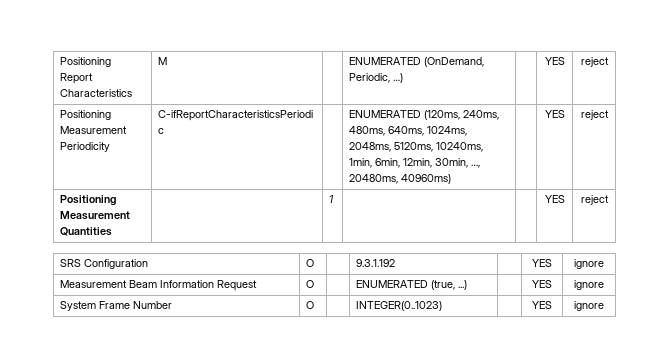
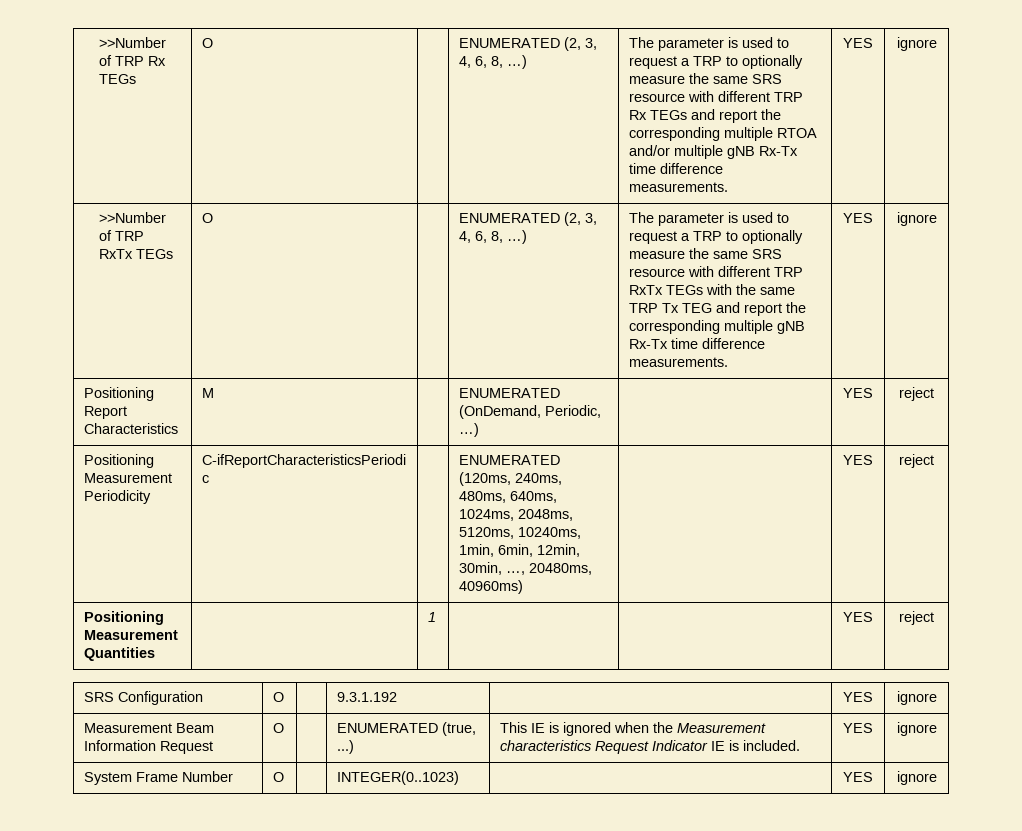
+ >>Number of TRP Rx TEGs | O | | ENUMERATED (2, 3, 4, 6, 8, …) | The parameter is used to request a TRP to optionally measure the same SRS resource with different TRP Rx TEGs and report the corresponding multiple RTOA and/or multiple gNB Rx-Tx time difference measurements. | YES | ignore
+ >>Number of TRP RxTx TEGs | O | | ENUMERATED (2, 3, 4, 6, 8, …) | The parameter is used to request a TRP to optionally measure the same SRS resource with different TRP RxTx TEGs with the same TRP Tx TEG and report the corresponding multiple gNB Rx-Tx time difference measurements. | YES | ignore
- Measurement Beam Information Request | O | | ENUMERATED (true, ...) | | YES | ignore
+ Measurement Beam Information Request | O | | ENUMERATED (true, ...) | This IE is ignored when the Measurement characteristics Request Indicator IE is included. | YES | ignore

